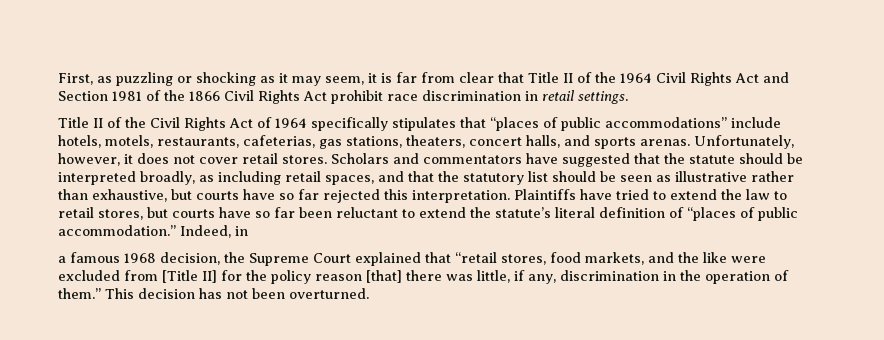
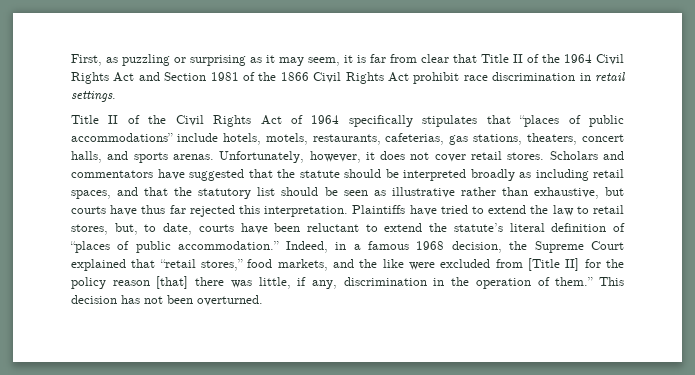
- First, as puzzling or shocking as it may seem, it is far from clear that Title II of the 1964 Civil Rights Act and Section 1981 of the 1866 Civil Rights Act prohibit race discrimination in retail settings.
+ First, as puzzling or surprising as it may seem, it is far from clear that Title II of the 1964 Civil Rights Act and Section 1981 of the 1866 Civil Rights Act prohibit race discrimination in retail settings.
- Scholars and commentators have suggested that the statute should be interpreted broadly, as including retail spaces, and that the statutory list should be seen as illustrative rather than exhaustive, but courts have so far rejected this interpretation.
+ Scholars and commentators have suggested that the statute should be interpreted broadly as including retail spaces, and that the statutory list should be seen as illustrative rather than exhaustive, but courts have thus far rejected this interpretation.
- Plaintiffs have tried to extend the law to retail stores, but courts have so far been reluctant to extend the statute’s literal definition of “places of public accommodation.”
+ Plaintiffs have tried to extend the law to retail stores, but, to date, courts have been reluctant to extend the statute’s literal definition of “places of public accommodation.”
- Indeed, in
- a famous 1968 decision, the Supreme Court explained that “retail stores, food markets, and the like were excluded from [Title II] for the policy reason [that] there was little, if any, discrimination in the operation of them.”
+ Indeed, in a famous 1968 decision, the Supreme Court explained that “retail stores,” food markets, and the like were excluded from [Title II] for the policy reason [that] there was little, if any, discrimination in the operation of them.”

